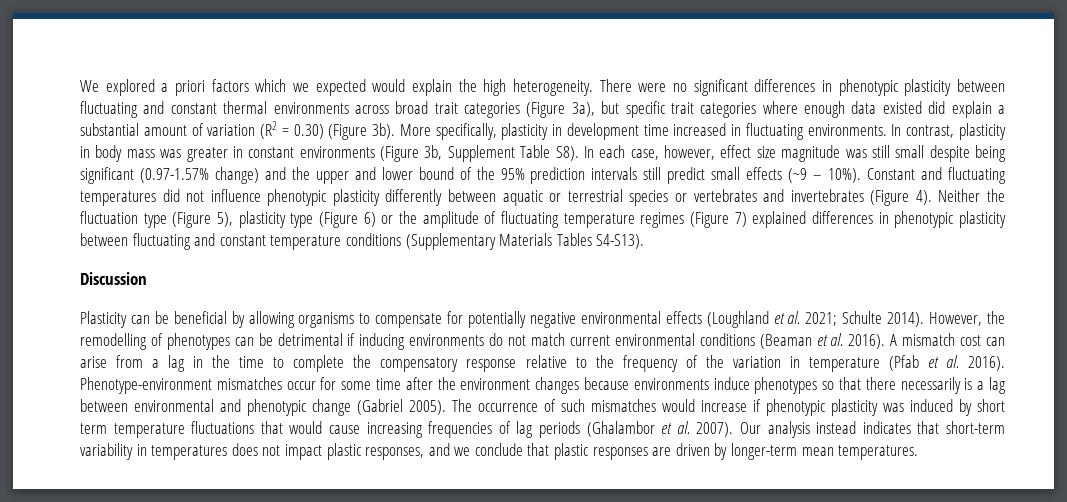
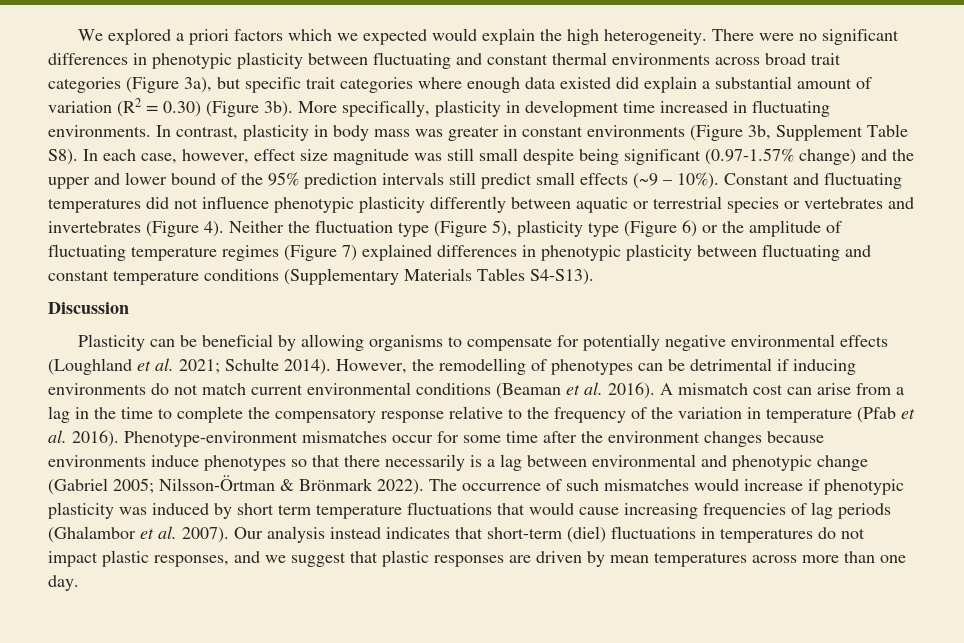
- Phenotype-environment mismatches occur for some time after the environment changes because environments induce phenotypes so that there necessarily is a lag between environmental and phenotypic change (Gabriel 2005).
+ Phenotype-environment mismatches occur for some time after the environment changes because environments induce phenotypes so that there necessarily is a lag between environmental and phenotypic change (Gabriel 2005; Nilsson-Örtman & Brönmark 2022).
- Our analysis instead indicates that short-term variability in temperatures does not impact plastic responses, and we conclude that plastic responses are driven by longer-term mean temperatures.
+ Our analysis instead indicates that short-term (diel) fluctuations in temperatures do not impact plastic responses, and we suggest that plastic responses are driven by mean temperatures across more than one day.

